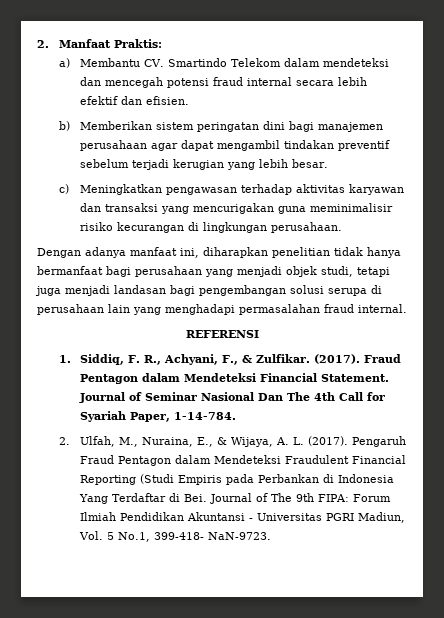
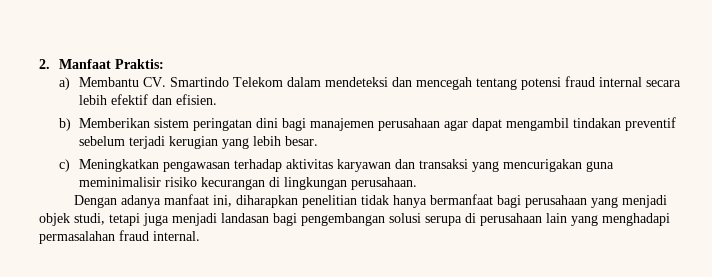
- a) Membantu CV. Smartindo Telekom dalam mendeteksi dan mencegah potensi fraud internal secara lebih efektif dan efisien.
+ a) Membantu CV. Smartindo Telekom dalam mendeteksi dan mencegah tentang potensi fraud internal secara lebih efektif dan efisien.
- REFERENSI
- 1. Siddiq, F. R., Achyani, F., & Zulfikar. (2017). Fraud Pentagon dalam Mendeteksi Financial Statement. Journal of Seminar Nasional Dan The 4th Call for Syariah Paper, 1-14-784.
- 2. Ulfah, M., Nuraina, E., & Wijaya, A. L. (2017). Pengaruh Fraud Pentagon dalam Mendeteksi Fraudulent Financial Reporting (Studi Empiris pada Perbankan di Indonesia Yang Terdaftar di Bei. Journal of The 9th FIPA: Forum Ilmiah Pendidikan Akuntansi - Universitas PGRI Madiun, Vol. 5 No.1, 399-418- NaN-9723.

